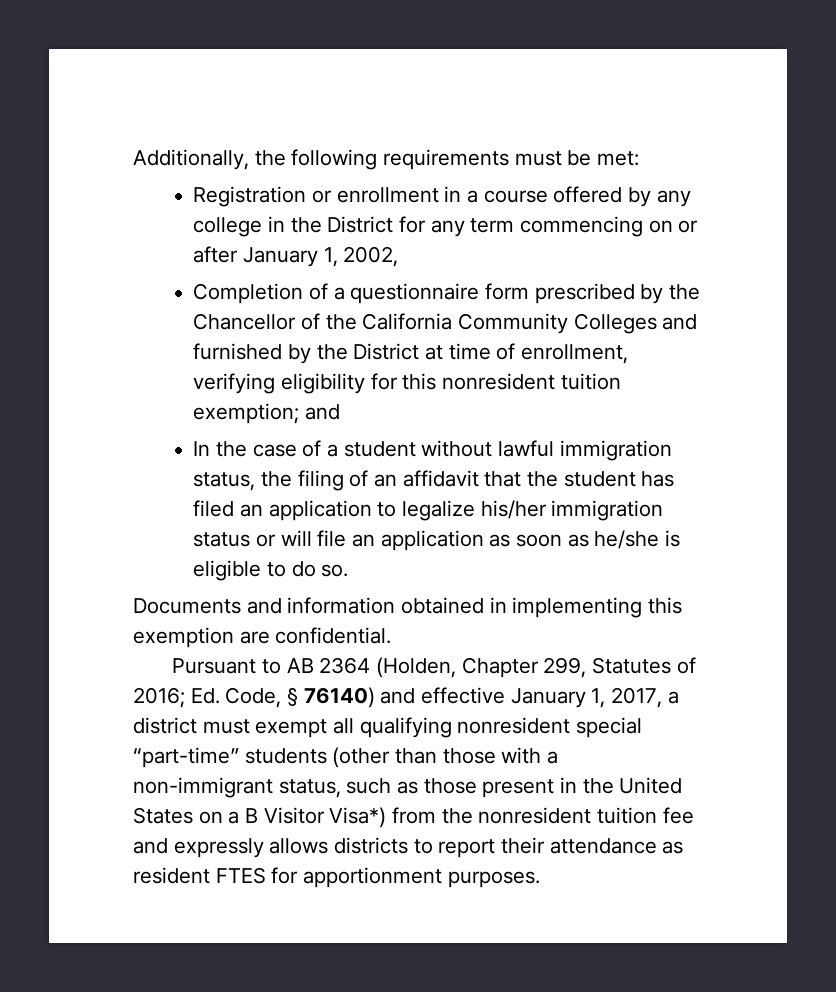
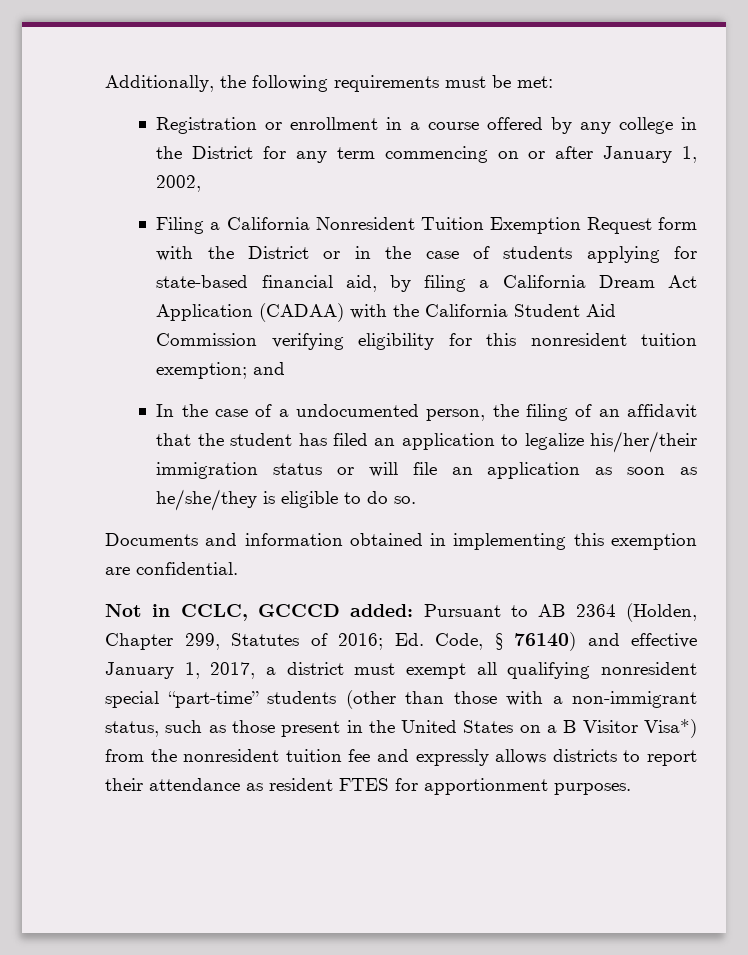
- Completion of a questionnaire form prescribed by the Chancellor of the California Community Colleges and furnished by the District at time of enrollment, verifying eligibility for this nonresident tuition exemption; and
+ Filing a California Nonresident Tuition Exemption Request form with the District or in the case of students applying for state-based financial aid, by filing a California Dream Act Application (CADAA) with the California Student Aid Commission verifying eligibility for this nonresident tuition exemption; and
- In the case of a student without lawful immigration status, the filing of an affidavit that the student has filed an application to legalize his/her immigration status or will file an application as soon as he/she is eligible to do so.
+ In the case of a undocumented person, the filing of an affidavit that the student has filed an application to legalize his/her/their immigration status or will file an application as soon as he/she/they is eligible to do so.
+ Not in CCLC, GCCCD added:

